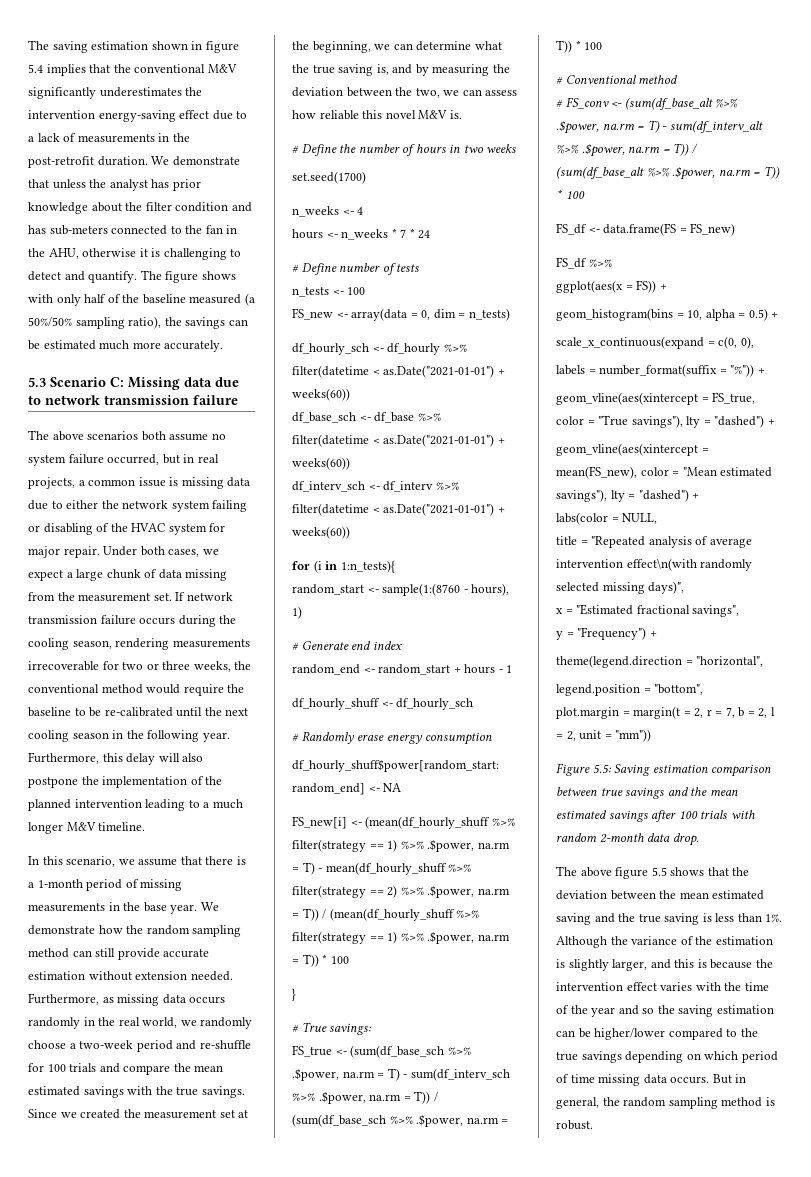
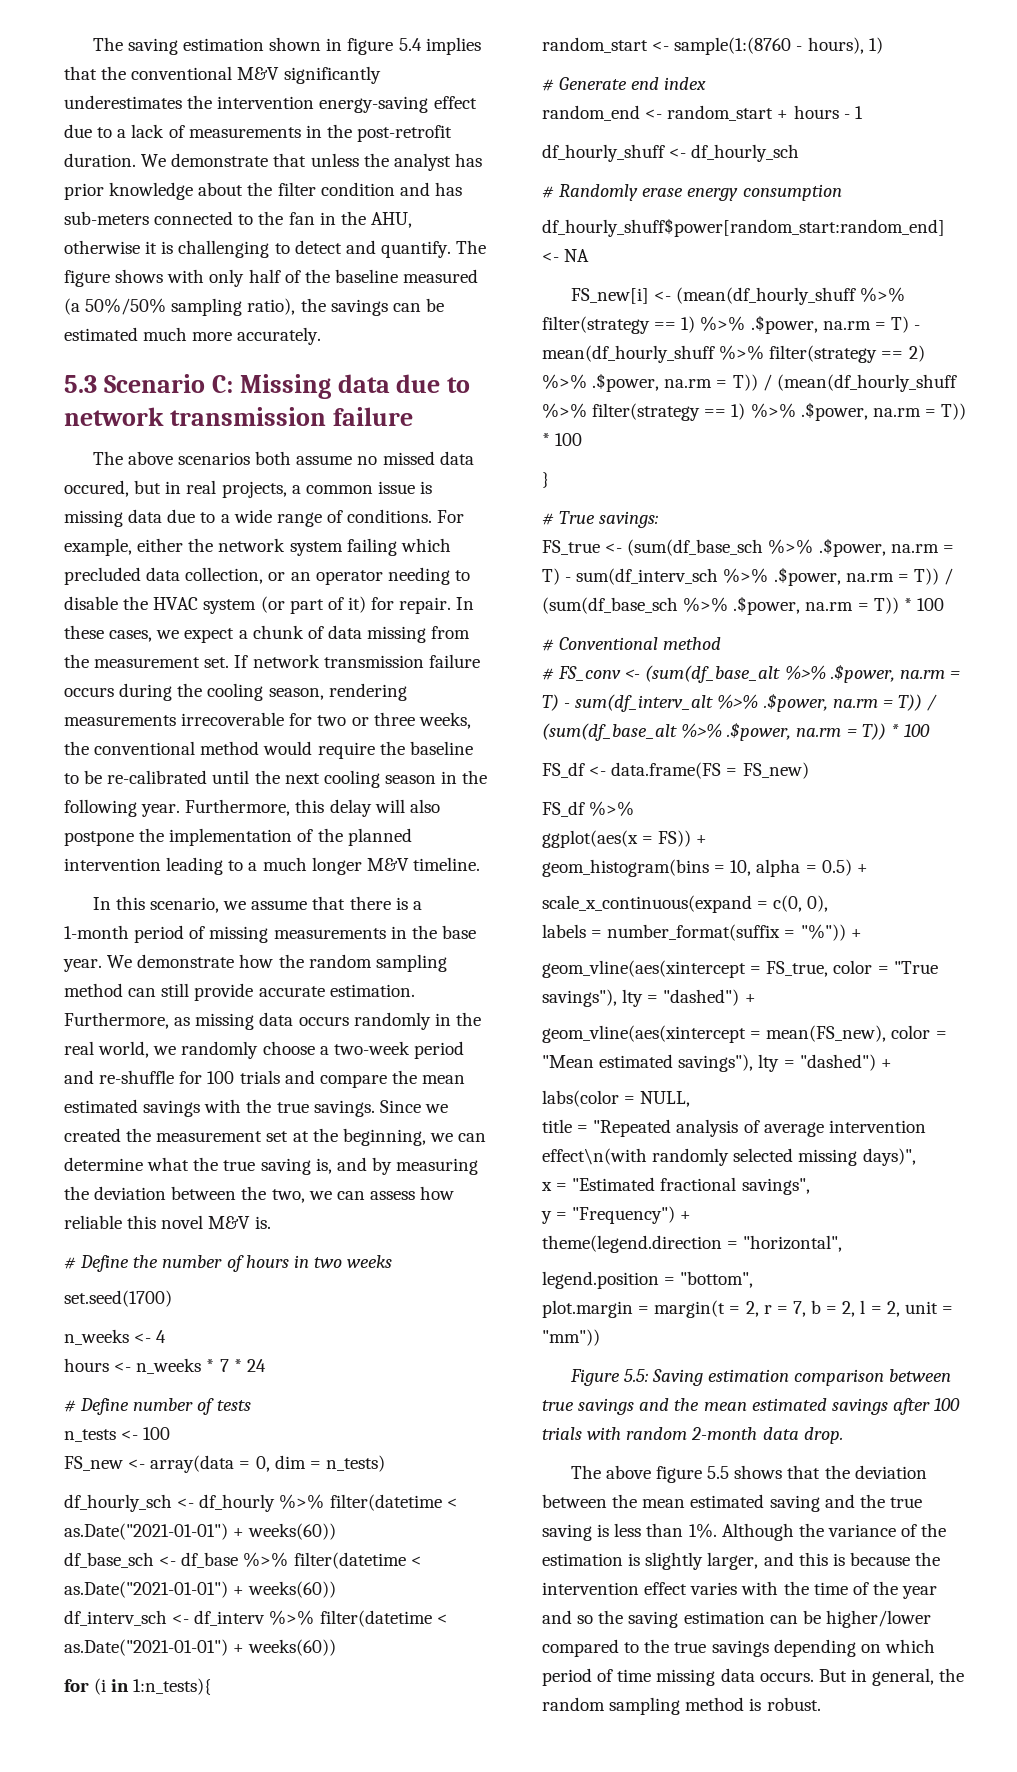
- The above scenarios both assume no system failure occurred, but in real projects, a common issue is missing data due to either the network system failing or disabling of the HVAC system for major repair. Under both cases, we expect a large chunk of data missing from the measurement set.
+ The above scenarios both assume no missed data occured, but in real projects, a common issue is missing data due to a wide range of conditions. For example, either the network system failing which precluded data collection, or an operator needing to disable the HVAC system (or part of it) for repair. In these cases, we expect a chunk of data missing from the measurement set.
- We demonstrate how the random sampling method can still provide accurate estimation without extension needed.
+ We demonstrate how the random sampling method can still provide accurate estimation.

